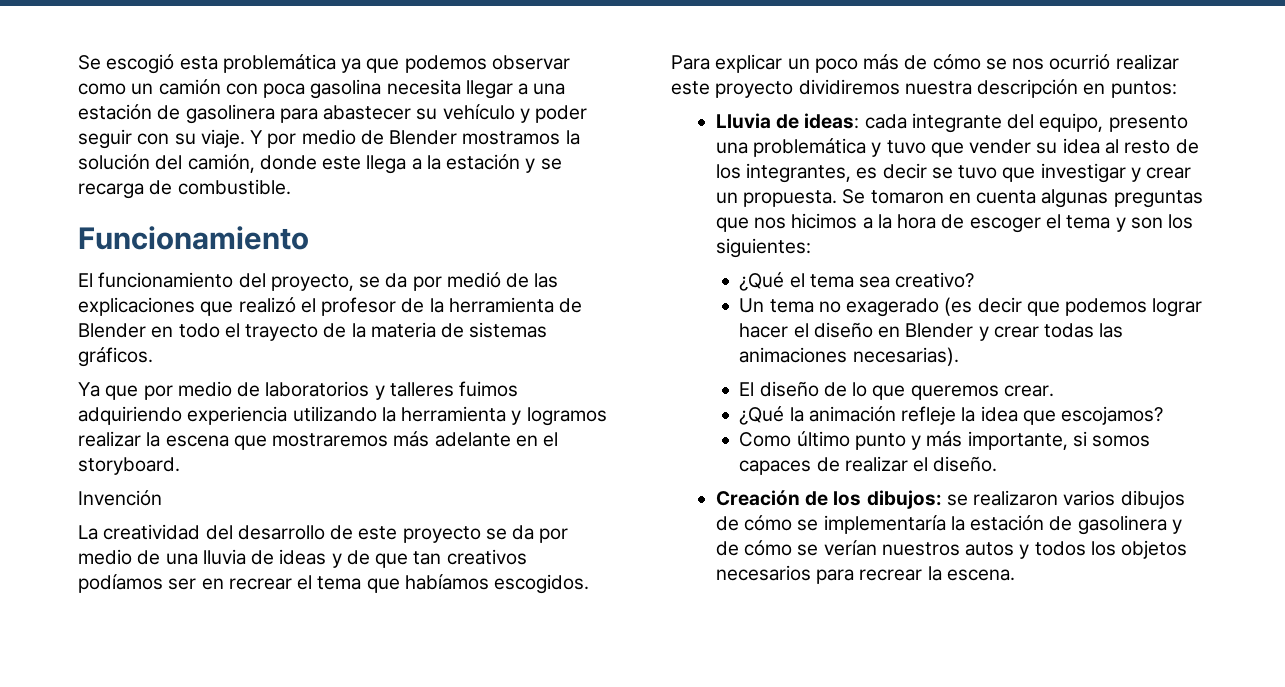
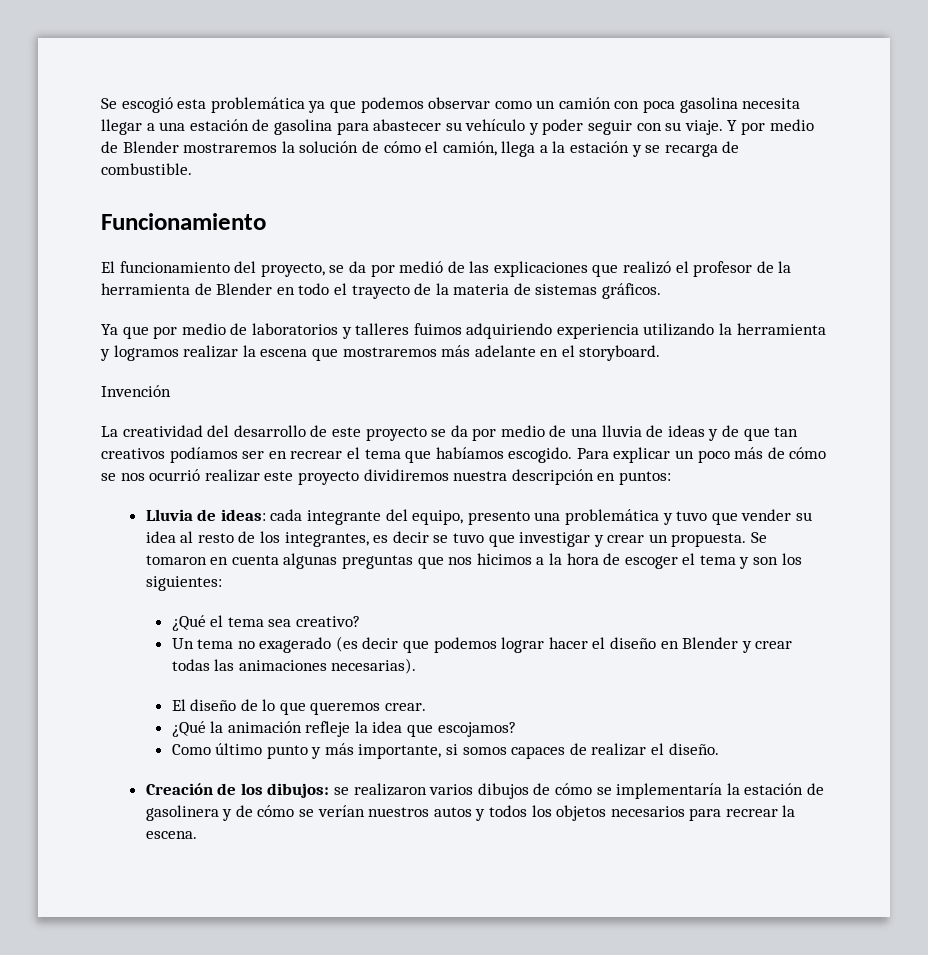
- Se escogió esta problemática ya que podemos observar como un camión con poca gasolina necesita llegar a una estación de gasolinera para abastecer su vehículo y poder seguir con su viaje.
+ Se escogió esta problemática ya que podemos observar como un camión con poca gasolina necesita llegar a una estación de gasolina para abastecer su vehículo y poder seguir con su viaje.
- Y por medio de Blender mostramos la solución del camión, donde este llega a la estación y se recarga de combustible.
+ Y por medio de Blender mostraremos la solución de cómo el camión, llega a la estación y se recarga de combustible.
- La creatividad del desarrollo de este proyecto se da por medio de una lluvia de ideas y de que tan creativos podíamos ser en recrear el tema que habíamos escogidos.
+ La creatividad del desarrollo de este proyecto se da por medio de una lluvia de ideas y de que tan creativos podíamos ser en recrear el tema que habíamos escogido.

